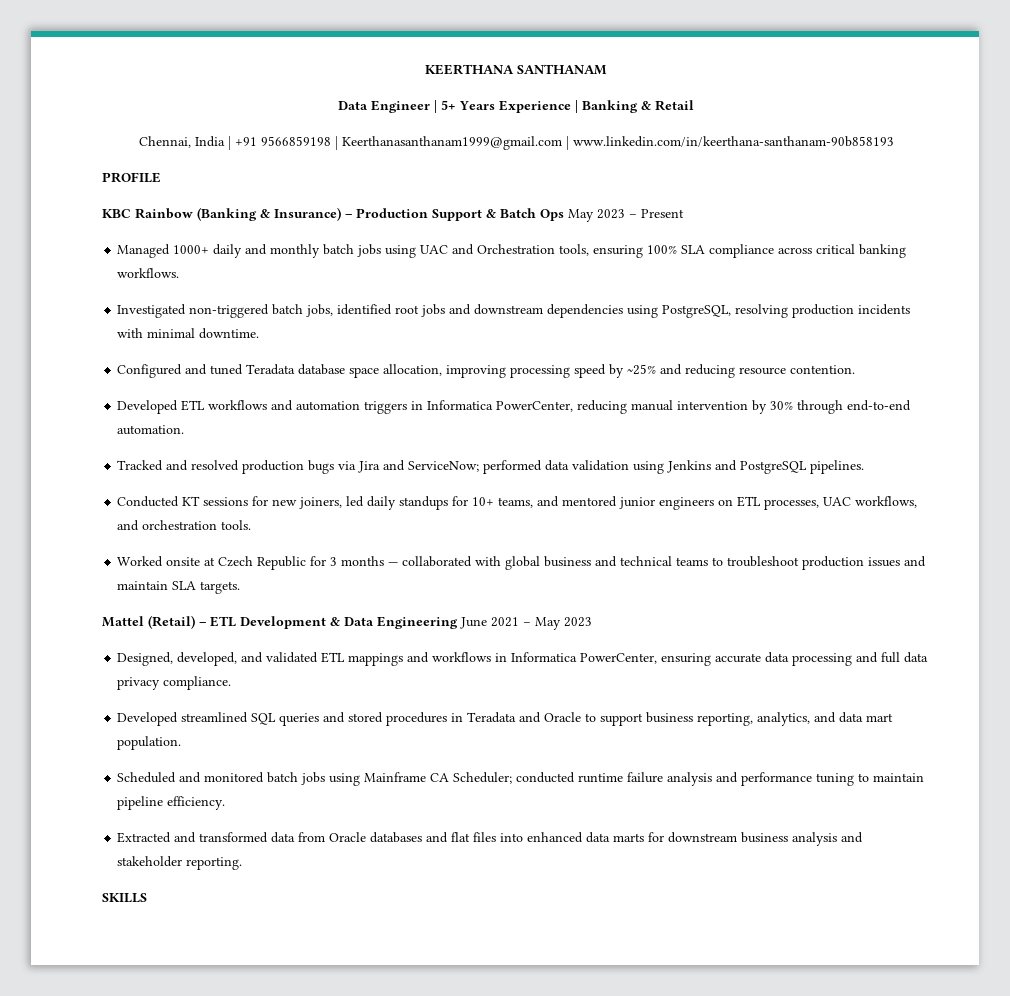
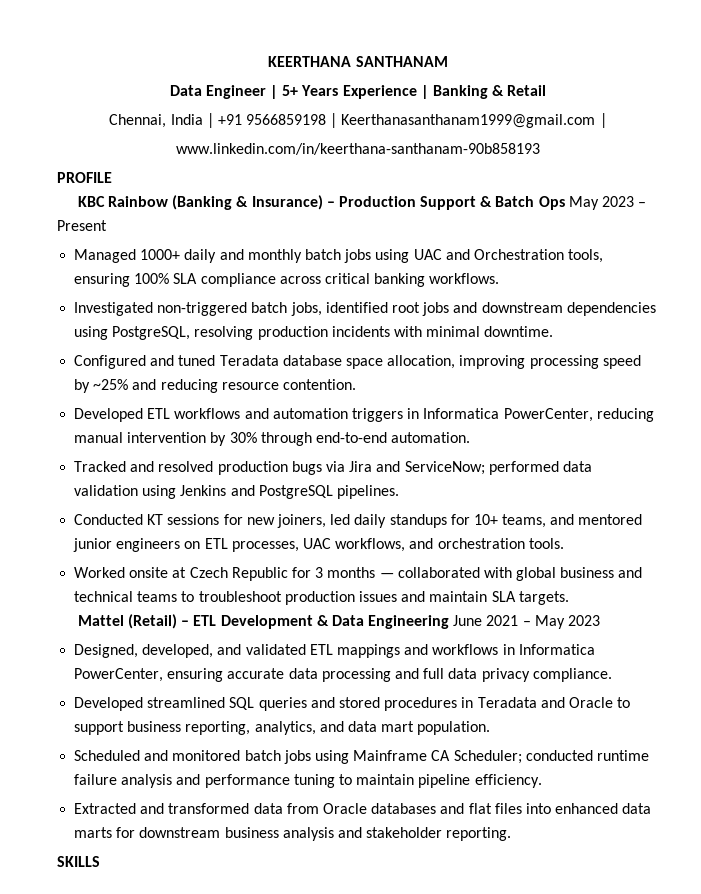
- Chennai, India | +91 9566859198 | Keerthanasanthanam1999@gmail.com | www.linkedin.com/in/keerthana-santhanam-90b858193
+ Chennai, India | +91 9566859198 | Keerthanasanthanam1999@gmail.com |
+ www.linkedin.com/in/keerthana-santhanam-90b858193

